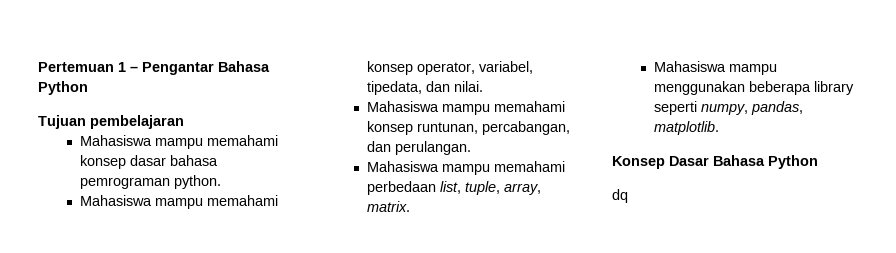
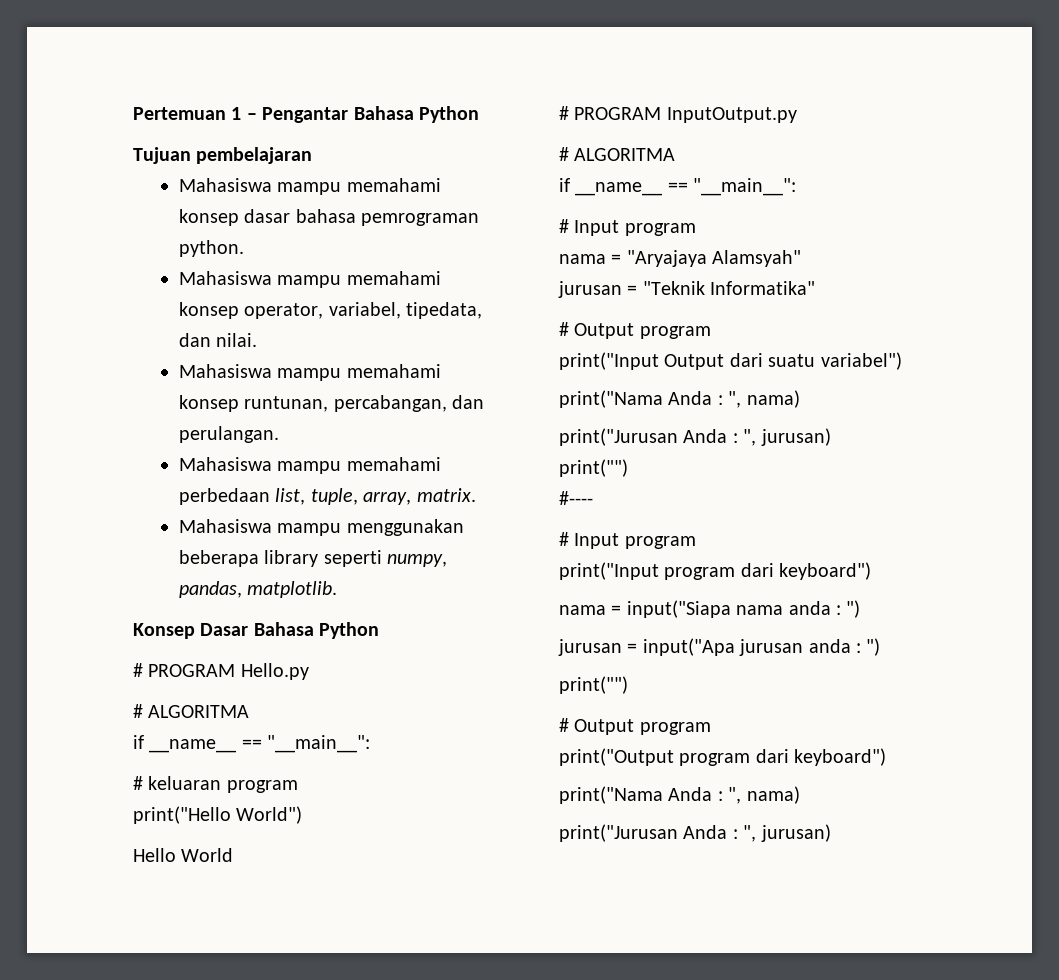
- dq
+ # PROGRAM Hello.py
+ # ALGORITMA
+ if __name__ == "__main__":
+ # keluaran program
+ print("Hello World")
+ Hello World
+ # PROGRAM InputOutput.py
+ # ALGORITMA
+ if __name__ == "__main__":
+ # Input program
+ nama = "Aryajaya Alamsyah"
+ jurusan = "Teknik Informatika"
+ # Output program
+ print("Input Output dari suatu variabel")
+ print("Nama Anda : ", nama)
+ print("Jurusan Anda : ", jurusan)
+ print("")
+ #----
+ # Input program
+ print("Input program dari keyboard")
+ nama = input("Siapa nama anda : ")
+ jurusan = input("Apa jurusan anda : ")
+ print("")
+ # Output program
+ print("Output program dari keyboard")
+ print("Nama Anda : ", nama)
+ print("Jurusan Anda : ", jurusan)

